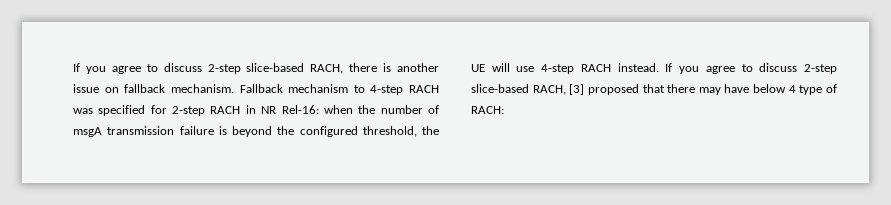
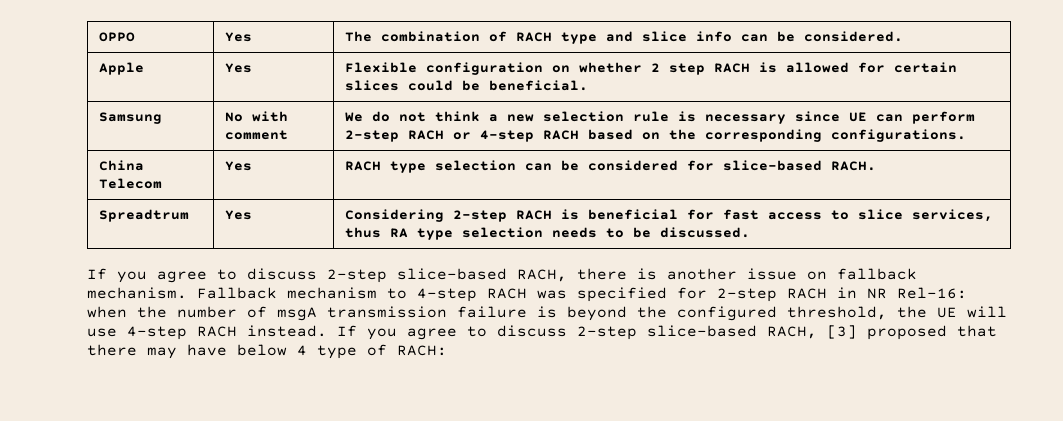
+ OPPO | Yes | The combination of RACH type and slice info can be considered.
+ Apple | Yes | Flexible configuration on whether 2 step RACH is allowed for certain slices could be beneficial.
+ Samsung | No with comment | We do not think a new selection rule is necessary since UE can perform 2-step RACH or 4-step RACH based on the corresponding configurations.
+ China Telecom | Yes | RACH type selection can be considered for slice-based RACH.
+ Spreadtrum | Yes | Considering 2-step RACH is beneficial for fast access to slice services, thus RA type selection needs to be discussed.

